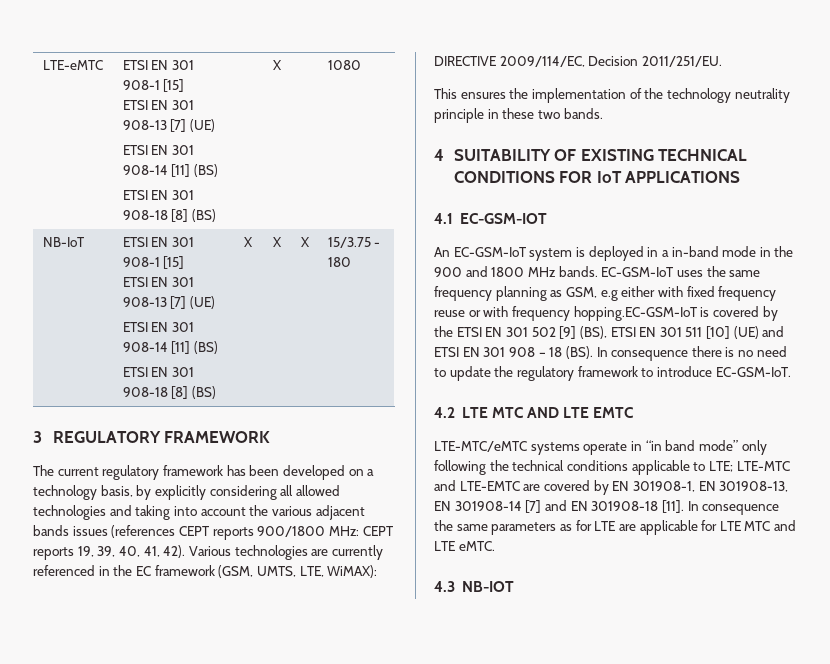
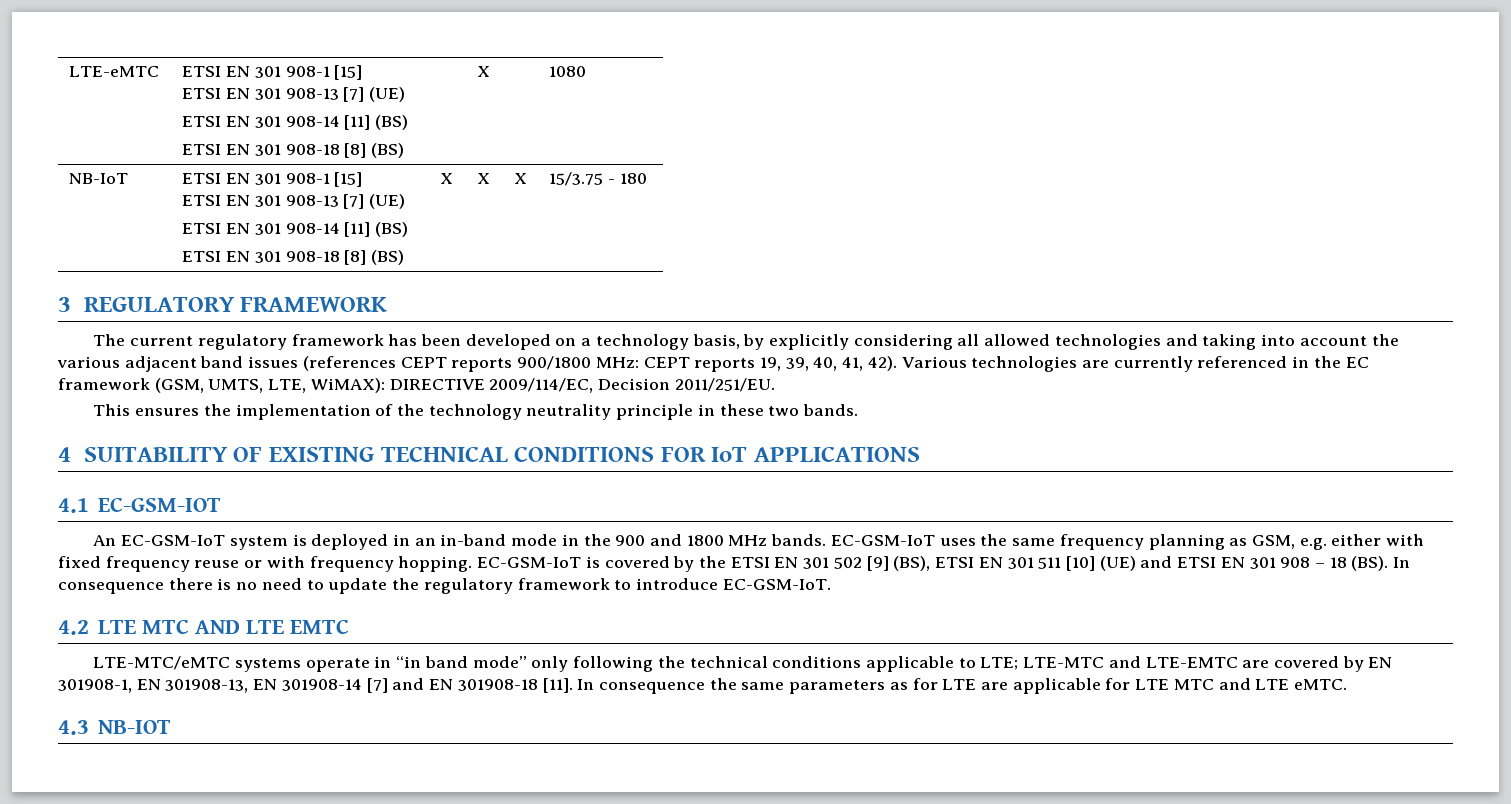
- The current regulatory framework has been developed on a technology basis, by explicitly considering all allowed technologies and taking into account the various adjacent bands issues (references CEPT reports 900/1800 MHz: CEPT reports 19, 39, 40, 41, 42).
+ The current regulatory framework has been developed on a technology basis, by explicitly considering all allowed technologies and taking into account the various adjacent band issues (references CEPT reports 900/1800 MHz: CEPT reports 19, 39, 40, 41, 42).
- An EC-GSM-IoT system is deployed in a in-band mode in the 900 and 1800 MHz bands.
+ An EC-GSM-IoT system is deployed in an in-band mode in the 900 and 1800 MHz bands.
- EC-GSM-IoT uses the same frequency planning as GSM, e.g either with fixed frequency reuse or with frequency hopping.EC-GSM-IoT is covered by the ETSI EN 301 502 [9] (BS), ETSI EN 301 511 [10] (UE) and ETSI EN 301 908 – 18 (BS). In consequence there is no need to update the regulatory framework to introduce EC-GSM-IoT.
+ EC-GSM-IoT uses the same frequency planning as GSM, e.g. either with fixed frequency reuse or with frequency hopping. EC-GSM-IoT is covered by the ETSI EN 301 502 [9] (BS), ETSI EN 301 511 [10] (UE) and ETSI EN 301 908 – 18 (BS). In consequence there is no need to update the regulatory framework to introduce EC-GSM-IoT.

